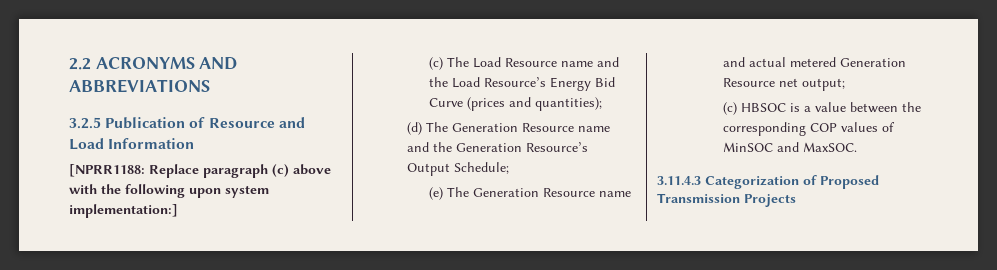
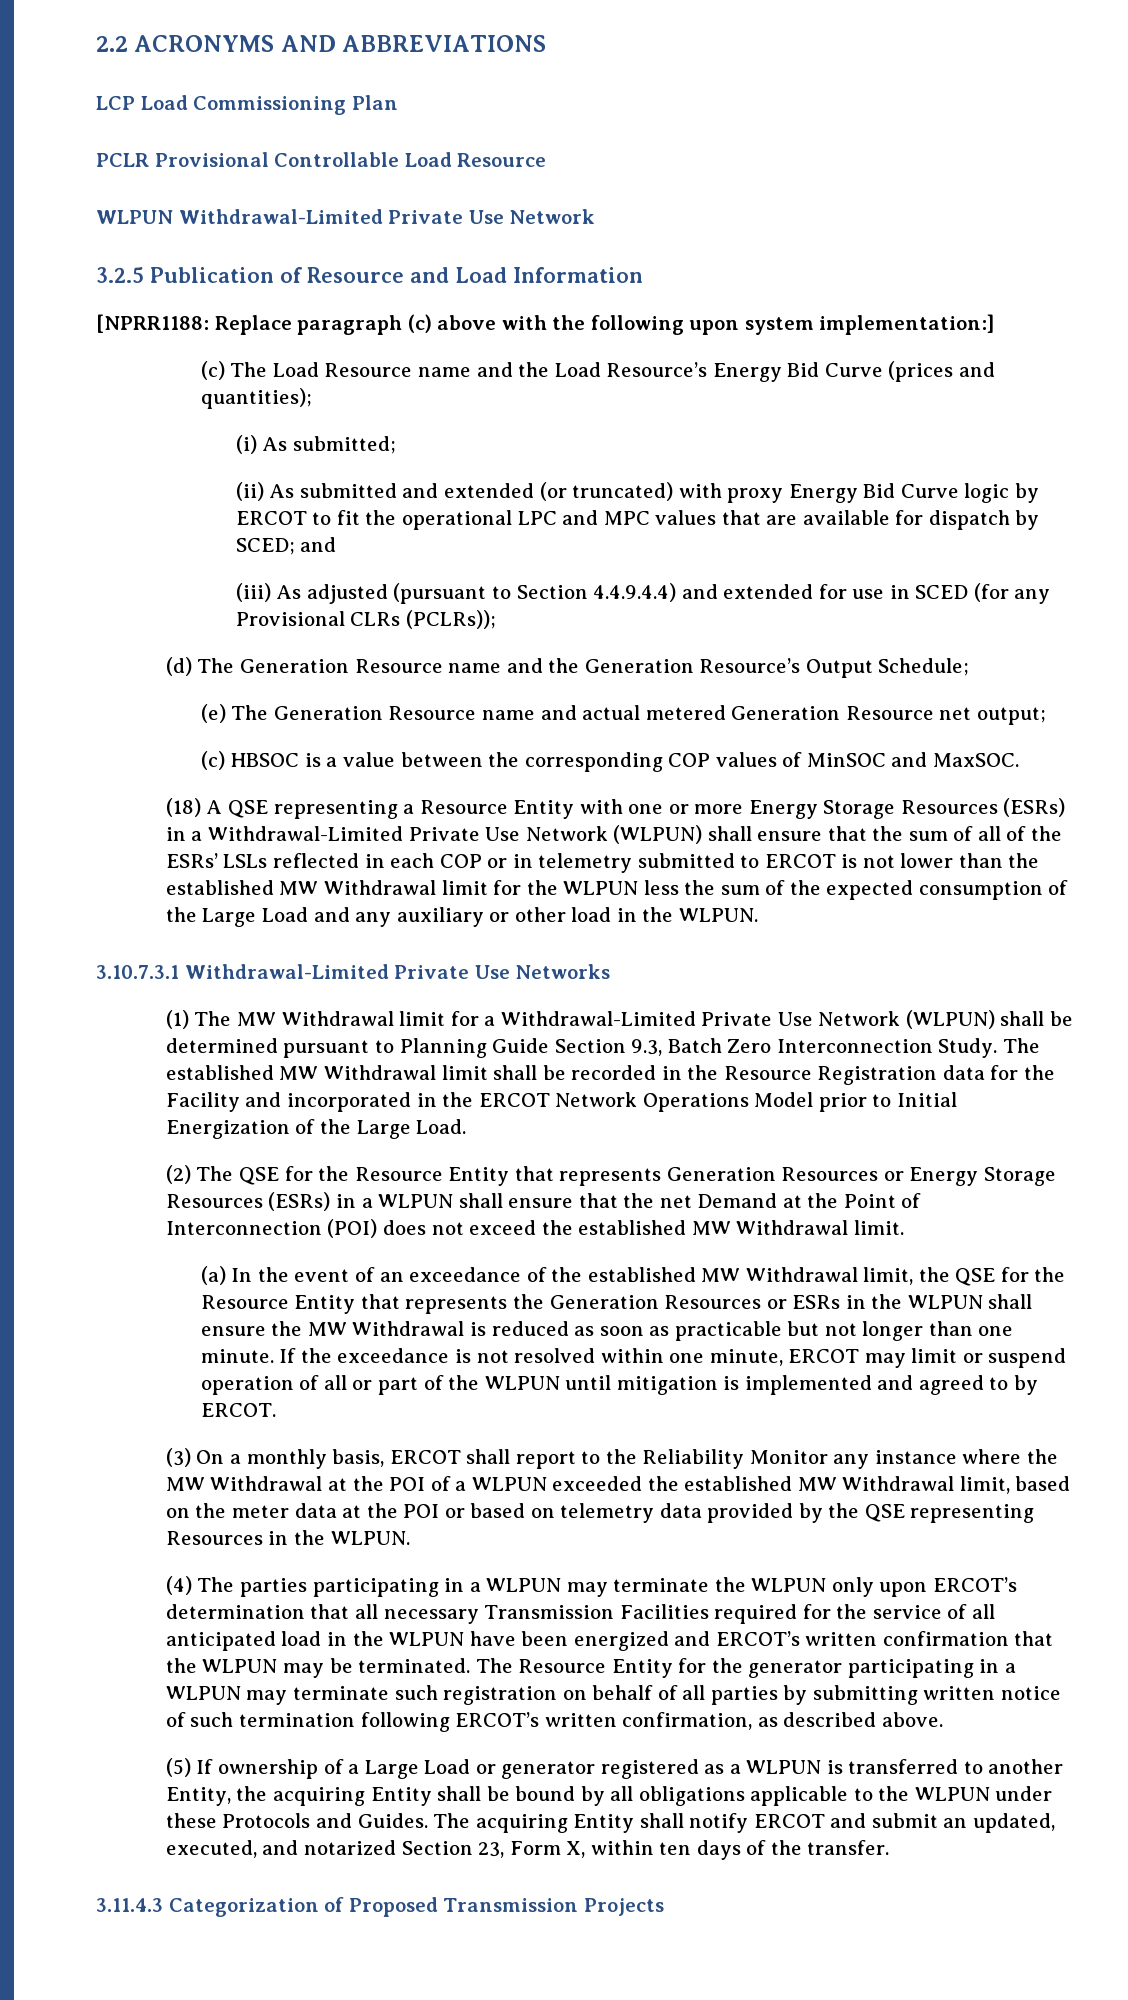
+ LCP Load Commissioning Plan
+ PCLR Provisional Controllable Load Resource
+ WLPUN Withdrawal-Limited Private Use Network
+ (i) As submitted;
+ (ii) As submitted and extended (or truncated) with proxy Energy Bid Curve logic by ERCOT to fit the operational LPC and MPC values that are available for dispatch by SCED; and
+ (iii) As adjusted (pursuant to Section 4.4.9.4.4) and extended for use in SCED (for any Provisional CLRs (PCLRs));
+ (18) A QSE representing a Resource Entity with one or more Energy Storage Resources (ESRs) in a Withdrawal-Limited Private Use Network (WLPUN) shall ensure that the sum of all of the ESRs’ LSLs reflected in each COP or in telemetry submitted to ERCOT is not lower than the established MW Withdrawal limit for the WLPUN less the sum of the expected consumption of the Large Load and any auxiliary or other load in the WLPUN.
+ 3.10.7.3.1 Withdrawal-Limited Private Use Networks
+ (1) The MW Withdrawal limit for a Withdrawal-Limited Private Use Network (WLPUN) shall be determined pursuant to Planning Guide Section 9.3, Batch Zero Interconnection Study. The established MW Withdrawal limit shall be recorded in the Resource Registration data for the Facility and incorporated in the ERCOT Network Operations Model prior to Initial Energization of the Large Load.
+ (2) The QSE for the Resource Entity that represents Generation Resources or Energy Storage Resources (ESRs) in a WLPUN shall ensure that the net Demand at the Point of Interconnection (POI) does not exceed the established MW Withdrawal limit.
+ (a) In the event of an exceedance of the established MW Withdrawal limit, the QSE for the Resource Entity that represents the Generation Resources or ESRs in the WLPUN shall ensure the MW Withdrawal is reduced as soon as practicable but not longer than one minute. If the exceedance is not resolved within one minute, ERCOT may limit or suspend operation of all or part of the WLPUN until mitigation is implemented and agreed to by ERCOT.
+ (3) On a monthly basis, ERCOT shall report to the Reliability Monitor any instance where the MW Withdrawal at the POI of a WLPUN exceeded the established MW Withdrawal limit, based on the meter data at the POI or based on telemetry data provided by the QSE representing Resources in the WLPUN.
+ (4) The parties participating in a WLPUN may terminate the WLPUN only upon ERCOT’s determination that all necessary Transmission Facilities required for the service of all anticipated load in the WLPUN have been energized and ERCOT’s written confirmation that the WLPUN may be terminated. The Resource Entity for the generator participating in a WLPUN may terminate such registration on behalf of all parties by submitting written notice of such termination following ERCOT’s written confirmation, as described above.
+ (5) If ownership of a Large Load or generator registered as a WLPUN is transferred to another Entity, the acquiring Entity shall be bound by all obligations applicable to the WLPUN under these Protocols and Guides. The acquiring Entity shall notify ERCOT and submit an updated, executed, and notarized Section 23, Form X, within ten days of the transfer.

